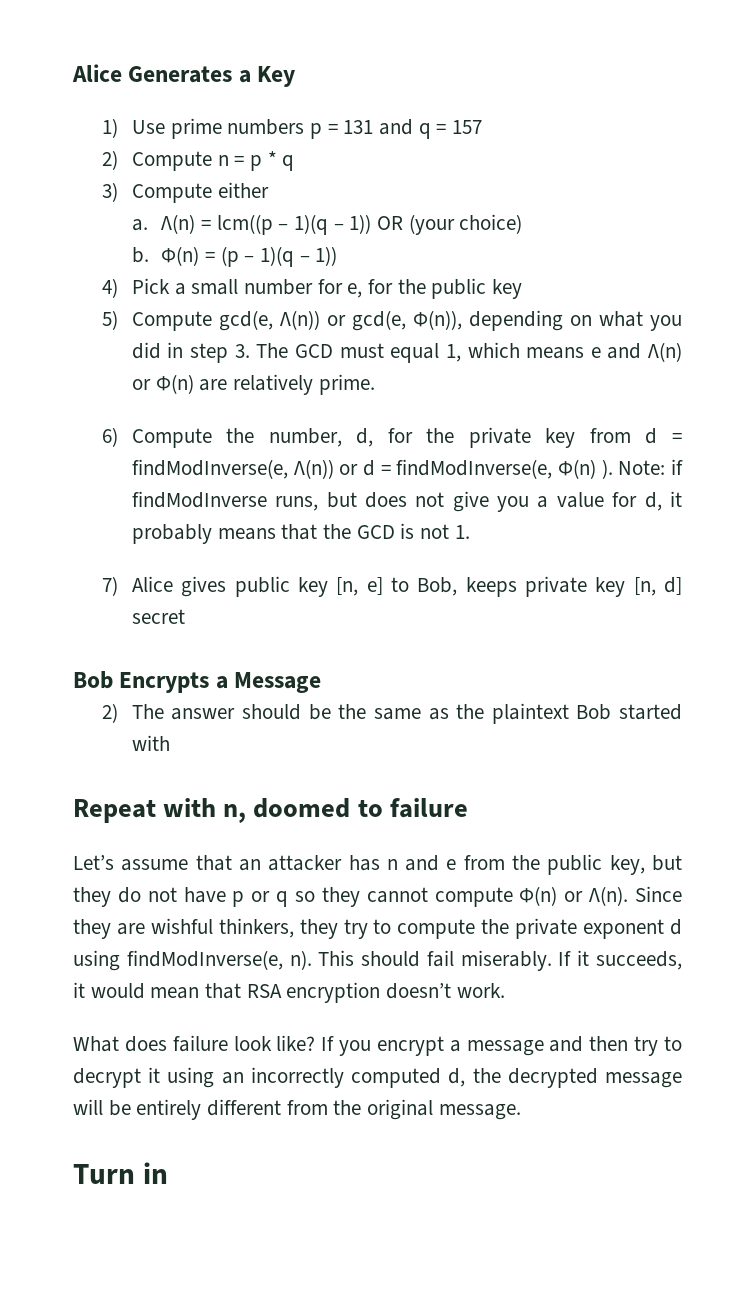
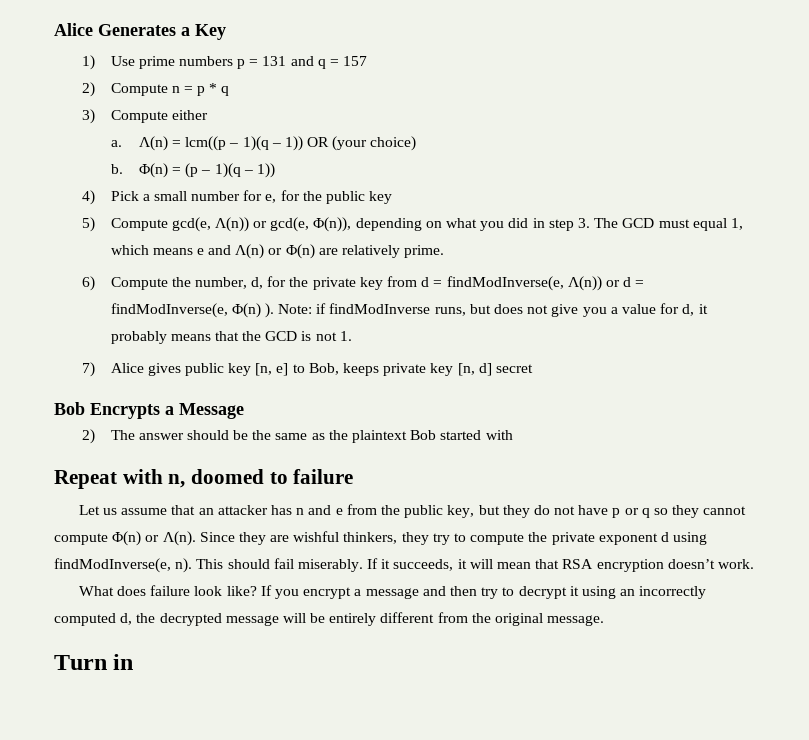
- Let’s assume that an attacker has n and e from the public key, but they do not have p or q so they cannot compute Φ(n) or Λ(n).
+ Let us assume that an attacker has n and e from the public key, but they do not have p or q so they cannot compute Φ(n) or Λ(n).
- If it succeeds, it would mean that RSA encryption doesn’t work.
+ If it succeeds, it will mean that RSA encryption doesn’t work.

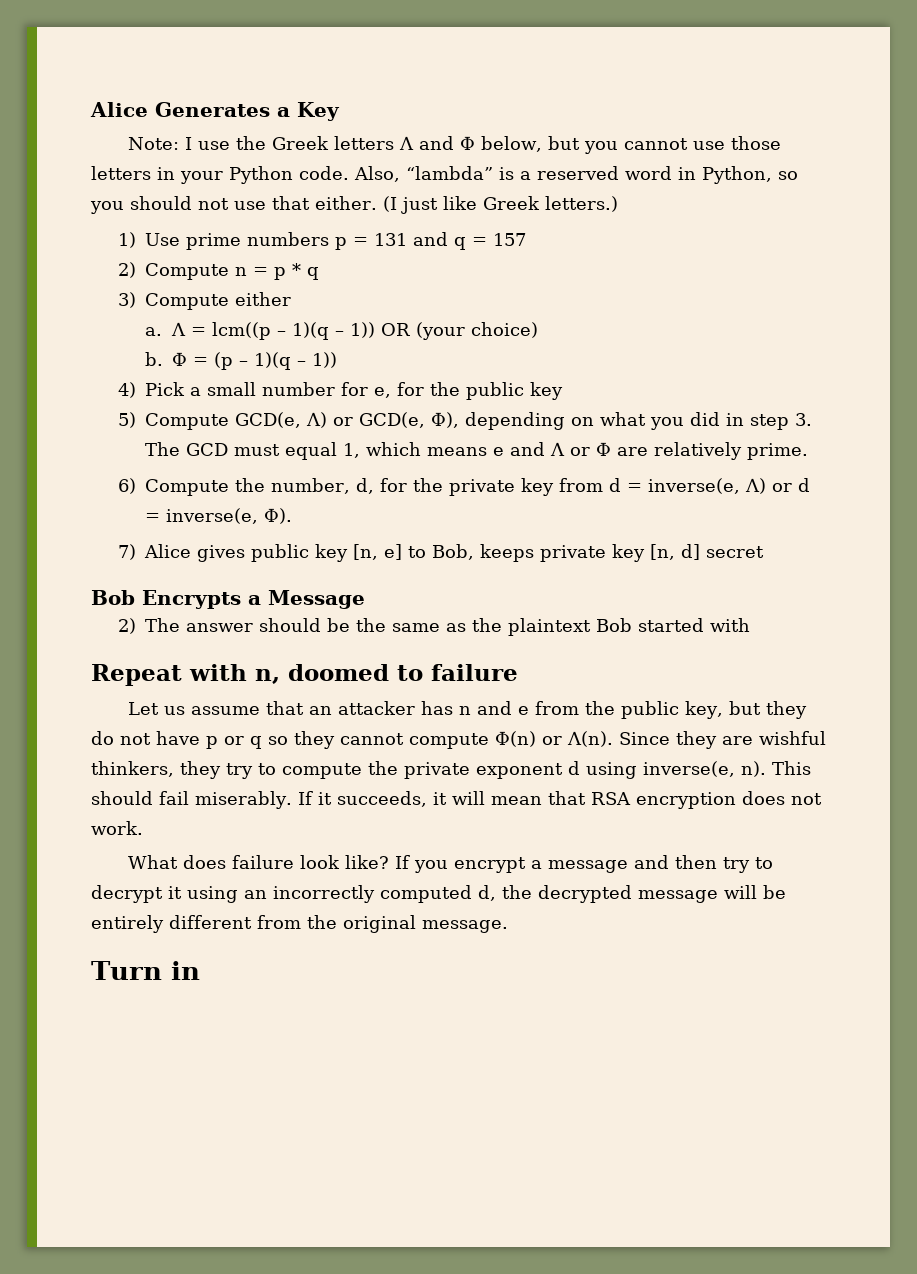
+ Note: I use the Greek letters Λ and Φ below, but you cannot use those letters in your Python code. Also, “lambda” is a reserved word in Python, so you should not use that either. (I just like Greek letters.)
- Λ(n) = lcm((p – 1)(q – 1)) OR (your choice)
+ Λ = lcm((p – 1)(q – 1)) OR (your choice)
- Φ(n) = (p – 1)(q – 1))
+ Φ = (p – 1)(q – 1))
- 5) Compute gcd(e, Λ(n)) or gcd(e, Φ(n)), depending on what you did in step 3. The GCD must equal 1, which means e and Λ(n) or Φ(n) are relatively prime.
+ 5) Compute GCD(e, Λ) or GCD(e, Φ), depending on what you did in step 3. The GCD must equal 1, which means e and Λ or Φ are relatively prime.
- 6) Compute the number, d, for the private key from d = findModInverse(e, Λ(n)) or d = findModInverse(e, Φ(n) ). Note: if findModInverse runs, but does not give you a value for d, it probably means that the GCD is not 1.
+ 6) Compute the number, d, for the private key from d = inverse(e, Λ) or d = inverse(e, Φ).
- Since they are wishful thinkers, they try to compute the private exponent d using findModInverse(e, n).
+ Since they are wishful thinkers, they try to compute the private exponent d using inverse(e, n).
- If it succeeds, it will mean that RSA encryption doesn’t work.
+ If it succeeds, it will mean that RSA encryption does not work.

